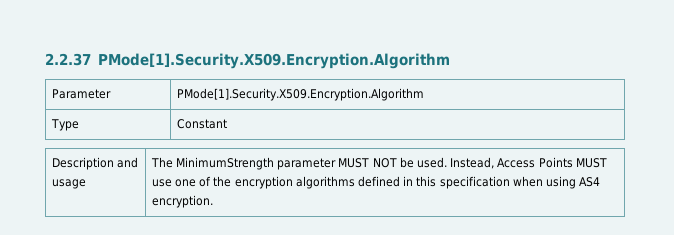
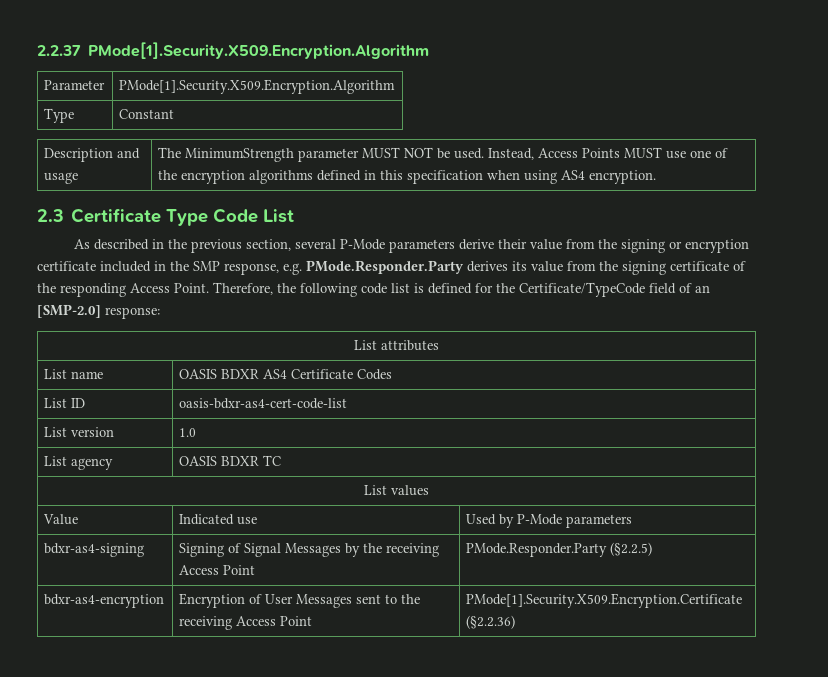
+ 2.3 Certificate Type Code List
+ As described in the previous section, several P-Mode parameters derive their value from the signing or encryption certificate included in the SMP response, e.g. PMode.Responder.Party derives its value from the signing certificate of the responding Access Point. Therefore, the following code list is defined for the Certificate/TypeCode field of an [SMP-2.0] response:
+ List attributes
+ List name | OASIS BDXR AS4 Certificate Codes
+ List ID | oasis-bdxr-as4-cert-code-list
+ List version | 1.0
+ List agency | OASIS BDXR TC
+ List values
+ Value | Indicated use | Used by P-Mode parameters
+ bdxr-as4-signing | Signing of Signal Messages by the receiving Access Point | PMode.Responder.Party (§2.2.5)
+ bdxr-as4-encryption | Encryption of User Messages sent to the receiving Access Point | PMode[1].Security.X509.Encryption.Certificate (§2.2.36)

